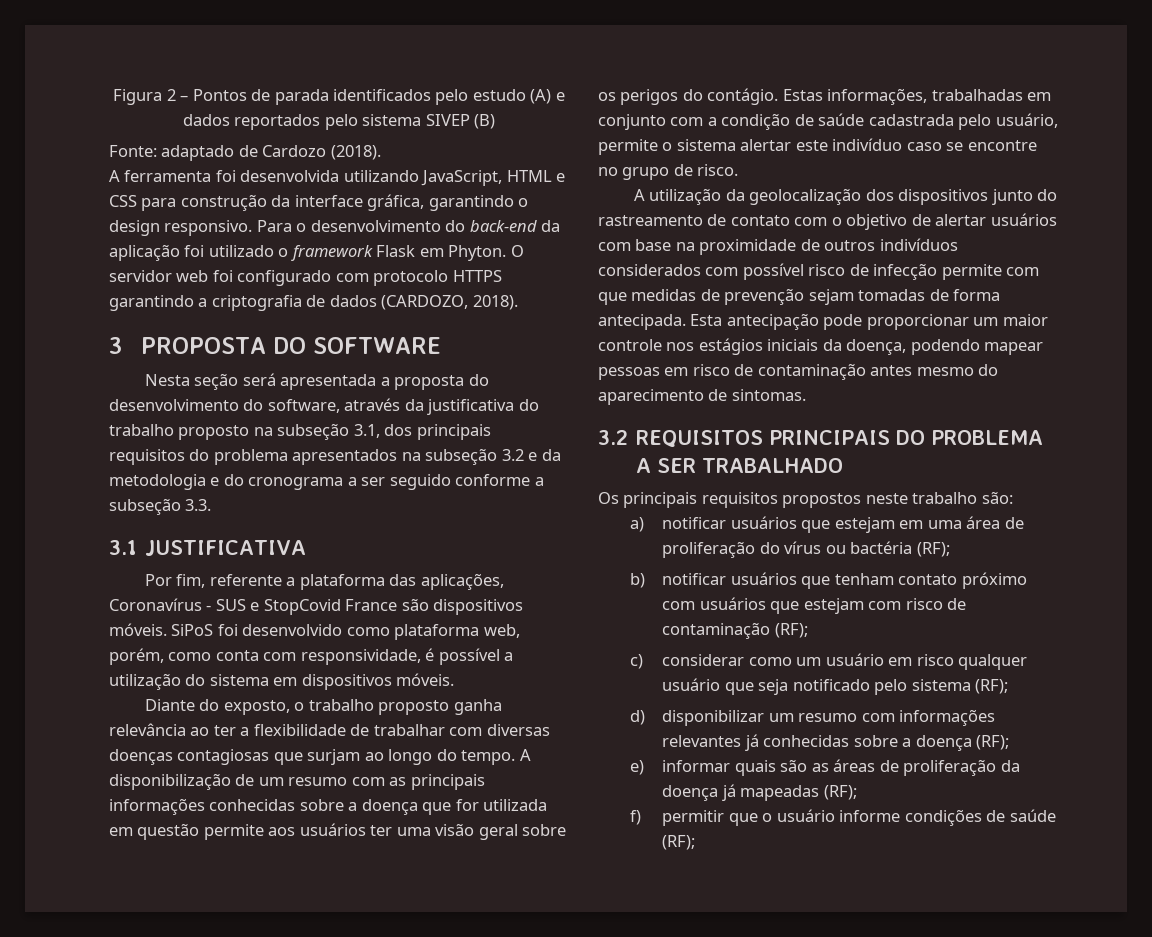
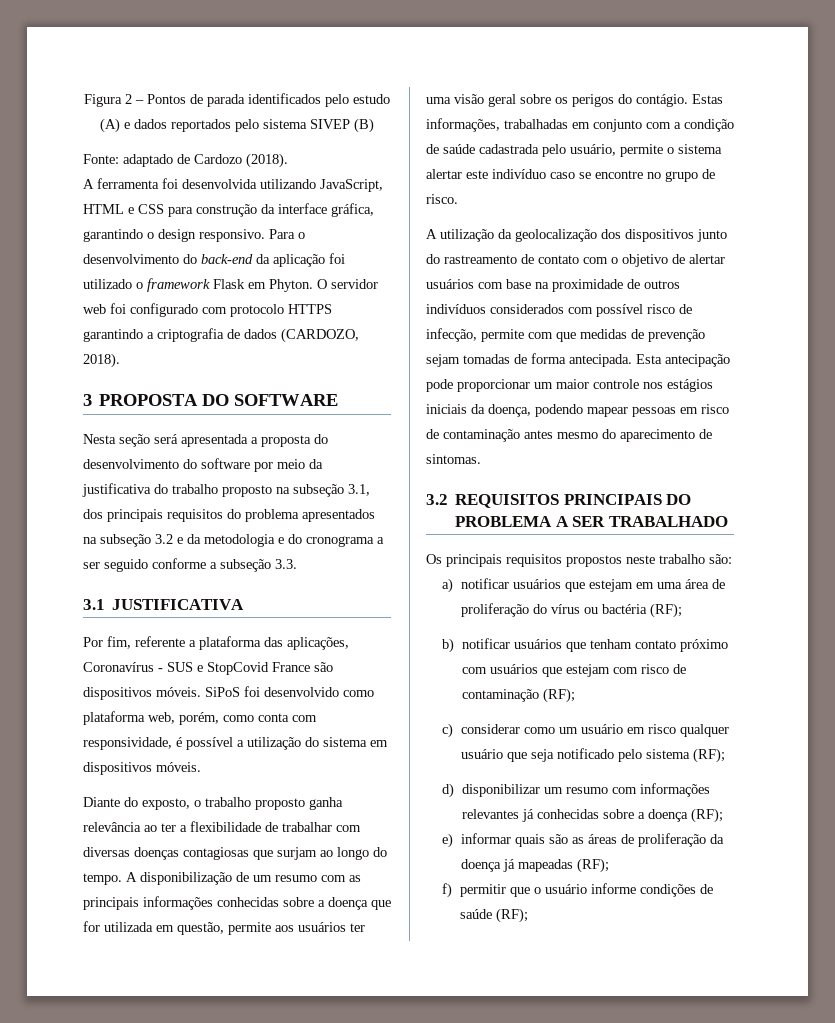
- Nesta seção será apresentada a proposta do desenvolvimento do software, através da justificativa do trabalho proposto na subseção 3.1, dos principais requisitos do problema apresentados na subseção 3.2 e da metodologia e do cronograma a ser seguido conforme a subseção 3.3.
+ Nesta seção será apresentada a proposta do desenvolvimento do software por meio da justificativa do trabalho proposto na subseção 3.1, dos principais requisitos do problema apresentados na subseção 3.2 e da metodologia e do cronograma a ser seguido conforme a subseção 3.3.
- A disponibilização de um resumo com as principais informações conhecidas sobre a doença que for utilizada em questão permite aos usuários ter uma visão geral sobre os perigos do contágio.
+ A disponibilização de um resumo com as principais informações conhecidas sobre a doença que for utilizada em questão, permite aos usuários ter uma visão geral sobre os perigos do contágio.
- A utilização da geolocalização dos dispositivos junto do rastreamento de contato com o objetivo de alertar usuários com base na proximidade de outros indivíduos considerados com possível risco de infecção permite com que medidas de prevenção sejam tomadas de forma antecipada.
+ A utilização da geolocalização dos dispositivos junto do rastreamento de contato com o objetivo de alertar usuários com base na proximidade de outros indivíduos considerados com possível risco de infecção, permite com que medidas de prevenção sejam tomadas de forma antecipada.

